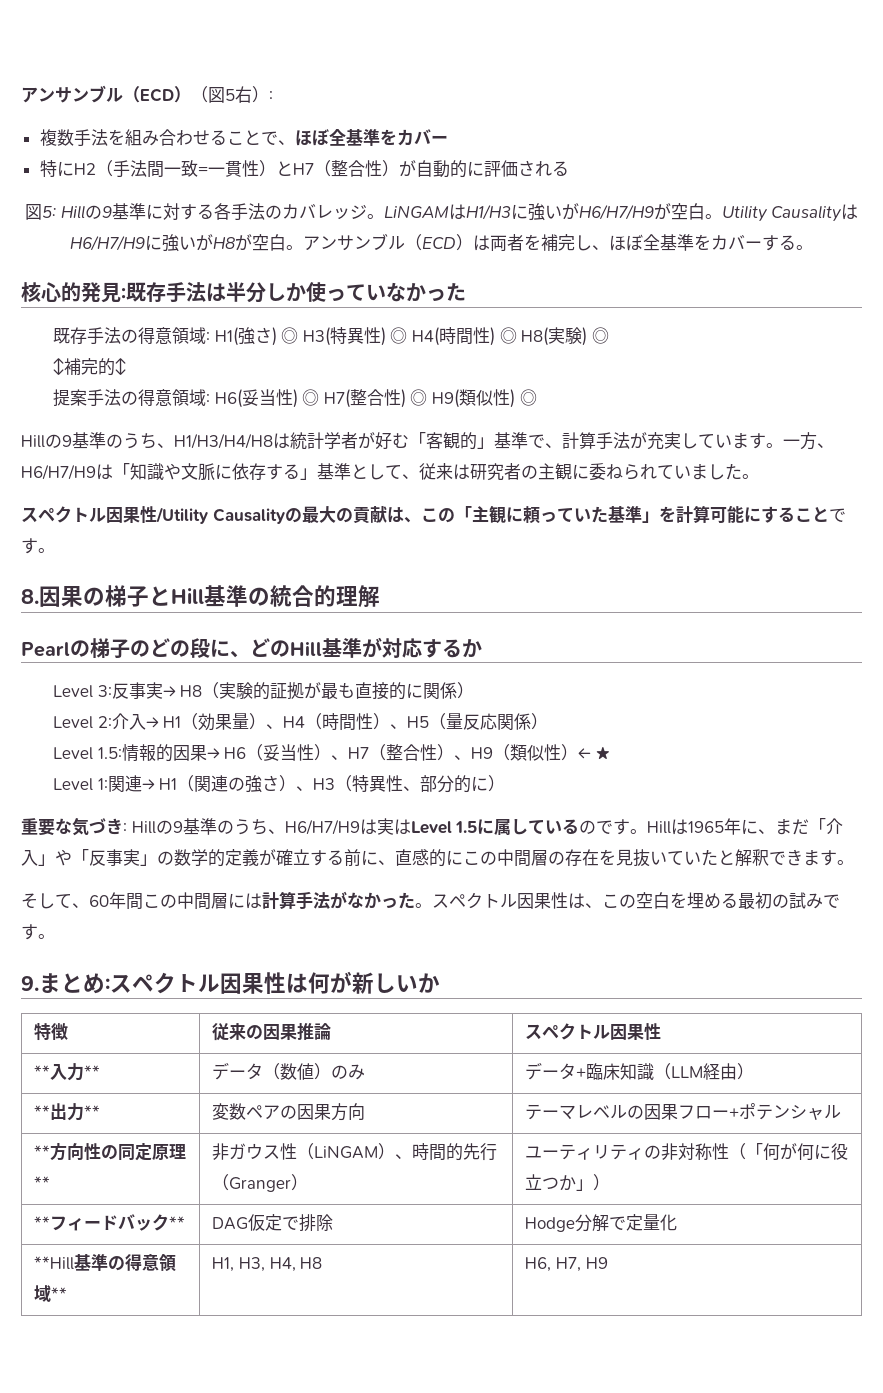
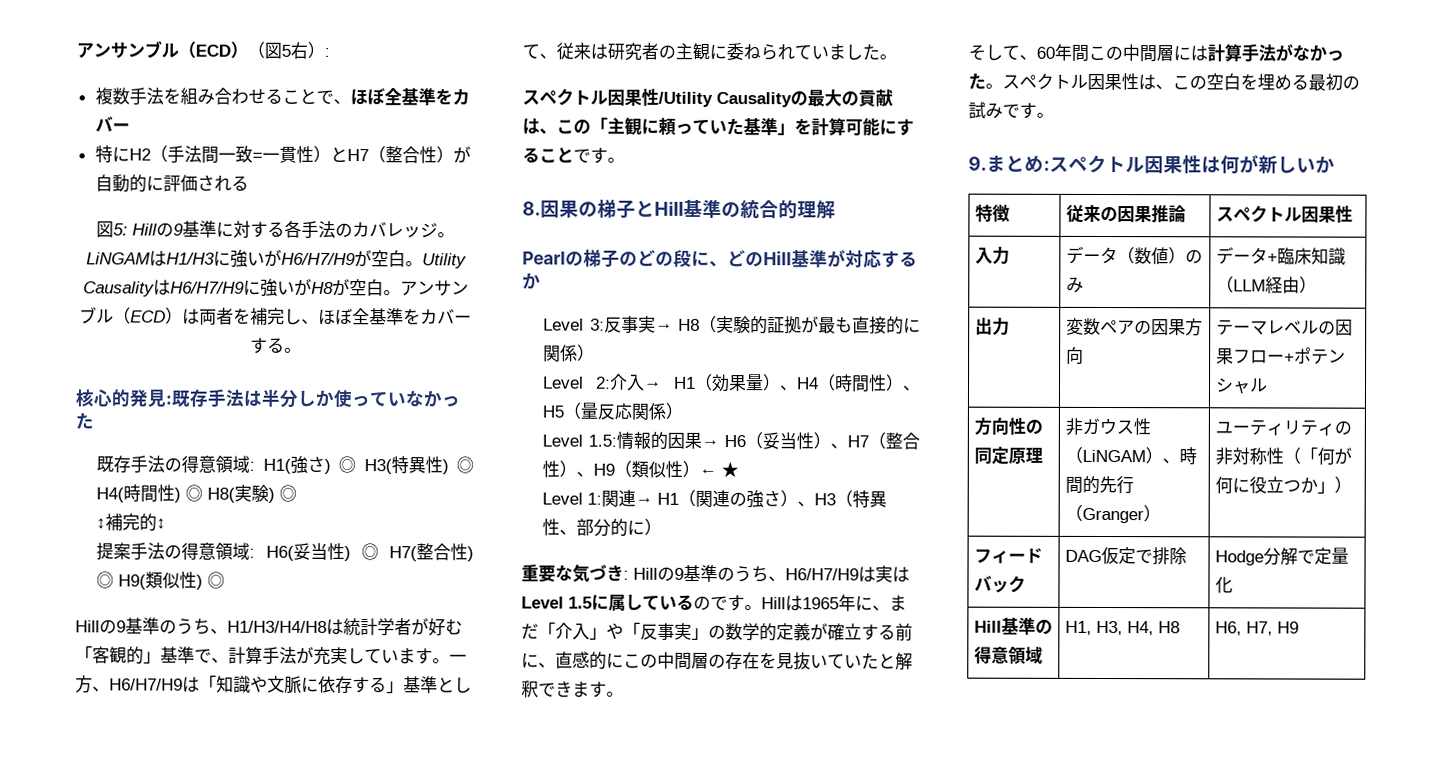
- **入力** | データ（数値）のみ | データ+臨床知識（LLM経由）
+ 入力 | データ（数値）のみ | データ+臨床知識（LLM経由）
- **出力** | 変数ペアの因果方向 | テーマレベルの因果フロー+ポテンシャル
+ 出力 | 変数ペアの因果方向 | テーマレベルの因果フロー+ポテンシャル
- **方向性の同定原理** | 非ガウス性（LiNGAM）、時間的先行（Granger） | ユーティリティの非対称性（「何が何に役立つか」）
+ 方向性の同定原理 | 非ガウス性（LiNGAM）、時間的先行（Granger） | ユーティリティの非対称性（「何が何に役立つか」）
- **フィードバック** | DAG仮定で排除 | Hodge分解で定量化
+ フィードバック | DAG仮定で排除 | Hodge分解で定量化
- **Hill基準の得意領域** | H1, H3, H4, H8 | H6, H7, H9
+ Hill基準の得意領域 | H1, H3, H4, H8 | H6, H7, H9

